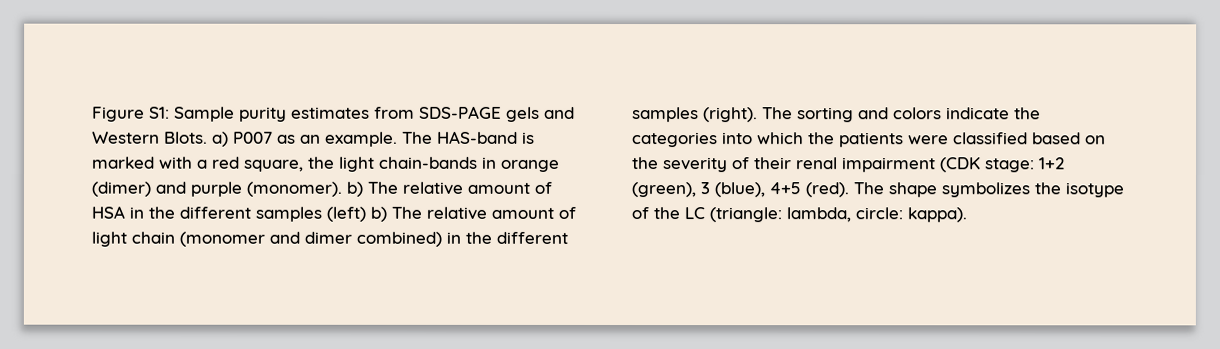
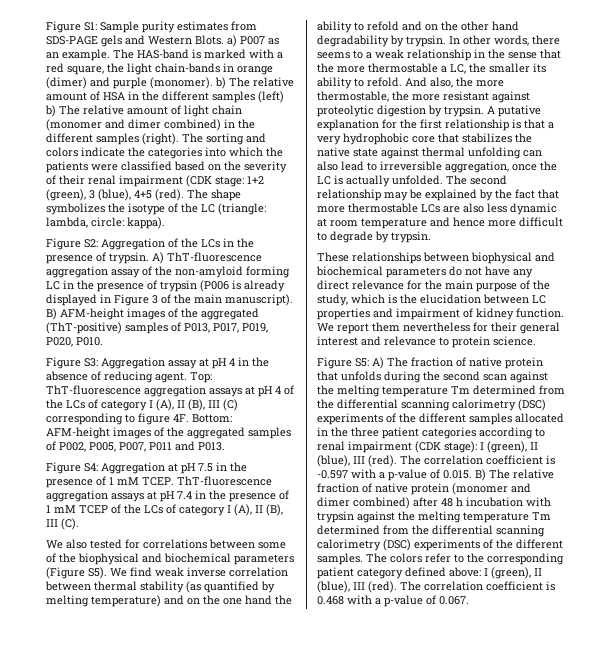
+ Figure S2: Aggregation of the LCs in the presence of trypsin. A) ThT-fluorescence aggregation assay of the non-amyloid forming LC in the presence of trypsin (P006 is already displayed in Figure 3 of the main manuscript). B) AFM-height images of the aggregated (ThT-positive) samples of P013, P017, P019, P020, P010.
+ Figure S3: Aggregation assay at pH 4 in the absence of reducing agent. Top: ThT-fluorescence aggregation assays at pH 4 of the LCs of category I (A), II (B), III (C) corresponding to figure 4F. Bottom: AFM-height images of the aggregated samples of P002, P005, P007, P011 and P013.
+ Figure S4: Aggregation at pH 7.5 in the presence of 1 mM TCEP. ThT-fluorescence aggregation assays at pH 7.4 in the presence of 1 mM TCEP of the LCs of category I (A), II (B), III (C).
+ We also tested for correlations between some of the biophysical and biochemical parameters (Figure S5). We find weak inverse correlation between thermal stability (as quantified by melting temperature) and on the one hand the ability to refold and on the other hand degradability by trypsin. In other words, there seems to a weak relationship in the sense that the more thermostable a LC, the smaller its ability to refold. And also, the more thermostable, the more resistant against proteolytic digestion by trypsin. A putative explanation for the first relationship is that a very hydrophobic core that stabilizes the native state against thermal unfolding can also lead to irreversible aggregation, once the LC is actually unfolded. The second relationship may be explained by the fact that more thermostable LCs are also less dynamic at room temperature and hence more difficult to degrade by trypsin.
+ These relationships between biophysical and biochemical parameters do not have any direct relevance for the main purpose of the study, which is the elucidation between LC properties and impairment of kidney function. We report them nevertheless for their general interest and relevance to protein science.
+ Figure S5: A) The fraction of native protein that unfolds during the second scan against the melting temperature Tm determined from the differential scanning calorimetry (DSC) experiments of the different samples allocated in the three patient categories according to renal impairment (CDK stage): I (green), II (blue), III (red). The correlation coefficient is -0.597 with a p-value of 0.015. B) The relative fraction of native protein (monomer and dimer combined) after 48 h incubation with trypsin against the melting temperature Tm determined from the differential scanning calorimetry (DSC) experiments of the different samples. The colors refer to the corresponding patient category defined above: I (green), II (blue), III (red). The correlation coefficient is 0.468 with a p-value of 0.067.

